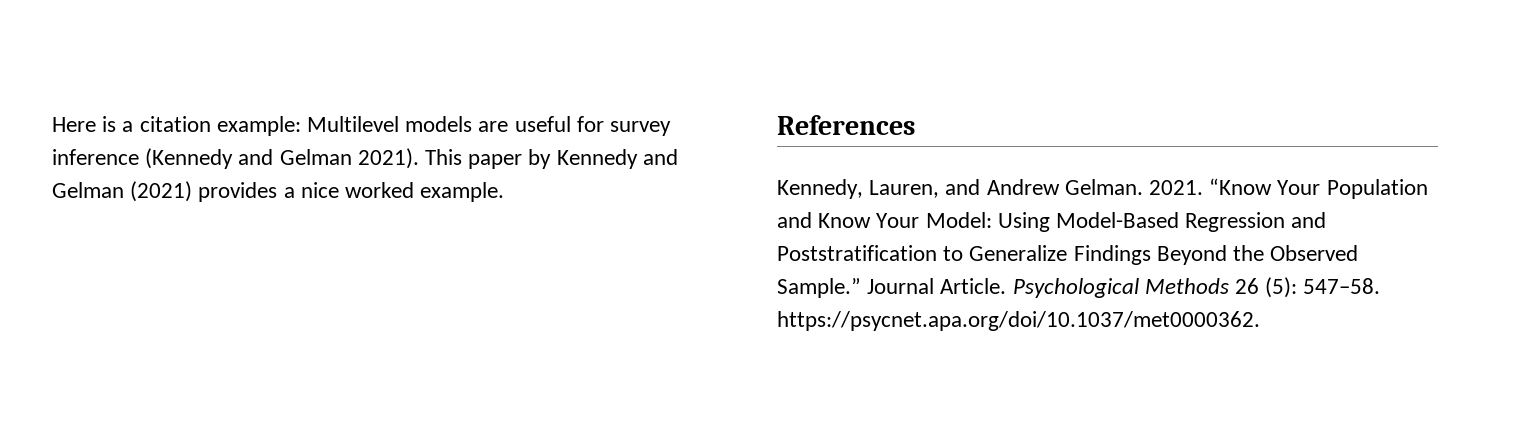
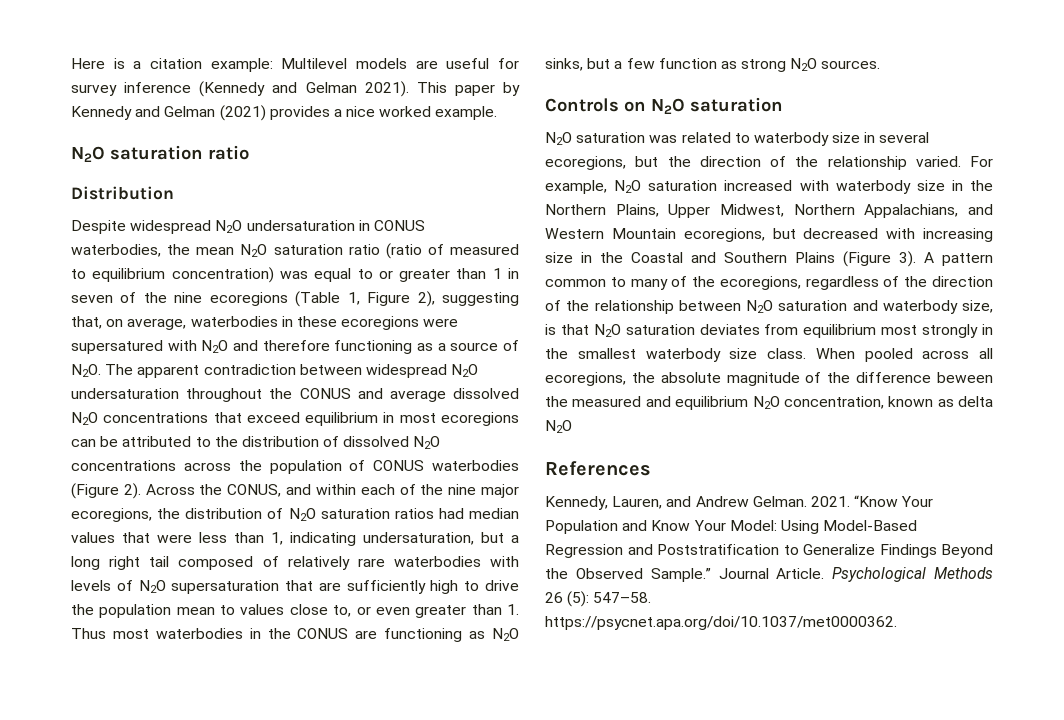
  This paper by Kennedy and Gelman (2021) provides a nice worked example.
+ N2O saturation ratio
+ Distribution
+ Despite widespread N2O undersaturation in CONUS waterbodies, the mean N2O saturation ratio (ratio of measured to equilibrium concentration) was equal to or greater than 1 in seven of the nine ecoregions (Table 1, Figure 2), suggesting that, on average, waterbodies in these ecoregions were supersatured with N2O and therefore functioning as a source of N2O. The apparent contradiction between widespread N2O undersaturation throughout the CONUS and average dissolved N2O concentrations that exceed equilibrium in most ecoregions can be attributed to the distribution of dissolved N2O concentrations across the population of CONUS waterbodies (Figure 2). Across the CONUS, and within each of the nine major ecoregions, the distribution of N2O saturation ratios had median values that were less than 1, indicating undersaturation, but a long right tail composed of relatively rare waterbodies with levels of N2O supersaturation that are sufficiently high to drive the population mean to values close to, or even greater than 1. Thus most waterbodies in the CONUS are functioning as N2O sinks, but a few function as strong N2O sources.
+ Controls on N2O saturation
+ N2O saturation was related to waterbody size in several ecoregions, but the direction of the relationship varied. For example, N2O saturation increased with waterbody size in the Northern Plains, Upper Midwest, Northern Appalachians, and Western Mountain ecoregions, but decreased with increasing size in the Coastal and Southern Plains (Figure 3). A pattern common to many of the ecoregions, regardless of the direction of the relationship between N2O saturation and waterbody size, is that N2O saturation deviates from equilibrium most strongly in the smallest waterbody size class. When pooled across all ecoregions, the absolute magnitude of the difference beween the measured and equilibrium N2O concentration, known as delta N2O

